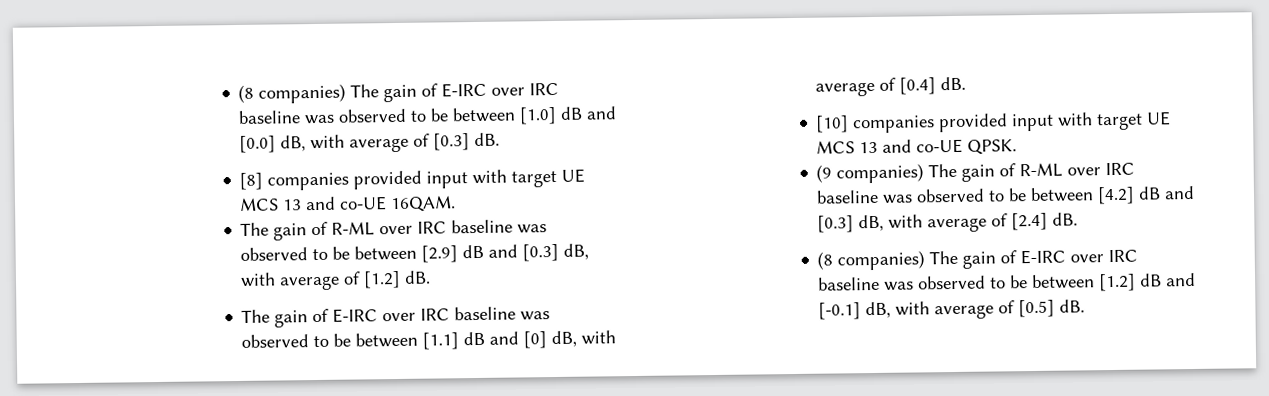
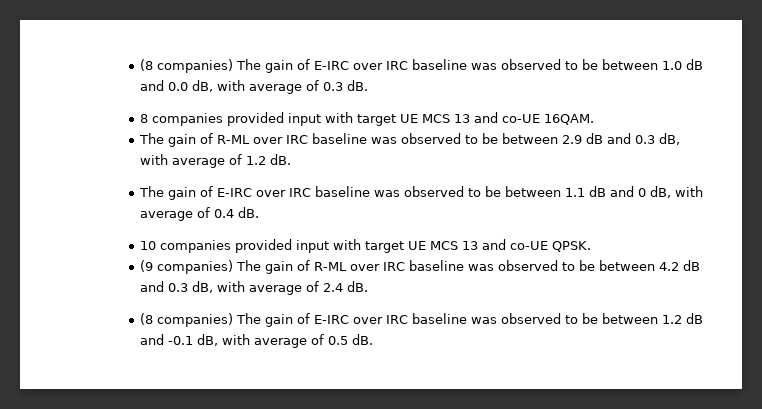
- (8 companies) The gain of E-IRC over IRC baseline was observed to be between [1.0] dB and [0.0] dB, with average of [0.3] dB.
- [8] companies provided input with target UE MCS 13 and co-UE 16QAM.
+ (8 companies) The gain of E-IRC over IRC baseline was observed to be between 1.0 dB and 0.0 dB, with average of 0.3 dB.
+ 8 companies provided input with target UE MCS 13 and co-UE 16QAM.
- The gain of R-ML over IRC baseline was observed to be between [2.9] dB and [0.3] dB, with average of [1.2] dB.
+ The gain of R-ML over IRC baseline was observed to be between 2.9 dB and 0.3 dB, with average of 1.2 dB.
- The gain of E-IRC over IRC baseline was observed to be between [1.1] dB and [0] dB, with average of [0.4] dB.
- [10] companies provided input with target UE MCS 13 and co-UE QPSK.
+ The gain of E-IRC over IRC baseline was observed to be between 1.1 dB and 0 dB, with average of 0.4 dB.
+ 10 companies provided input with target UE MCS 13 and co-UE QPSK.
- (9 companies) The gain of R-ML over IRC baseline was observed to be between [4.2] dB and [0.3] dB, with average of [2.4] dB.
+ (9 companies) The gain of R-ML over IRC baseline was observed to be between 4.2 dB and 0.3 dB, with average of 2.4 dB.
- (8 companies) The gain of E-IRC over IRC baseline was observed to be between [1.2] dB and [-0.1] dB, with average of [0.5] dB.
+ (8 companies) The gain of E-IRC over IRC baseline was observed to be between 1.2 dB and -0.1 dB, with average of 0.5 dB.

